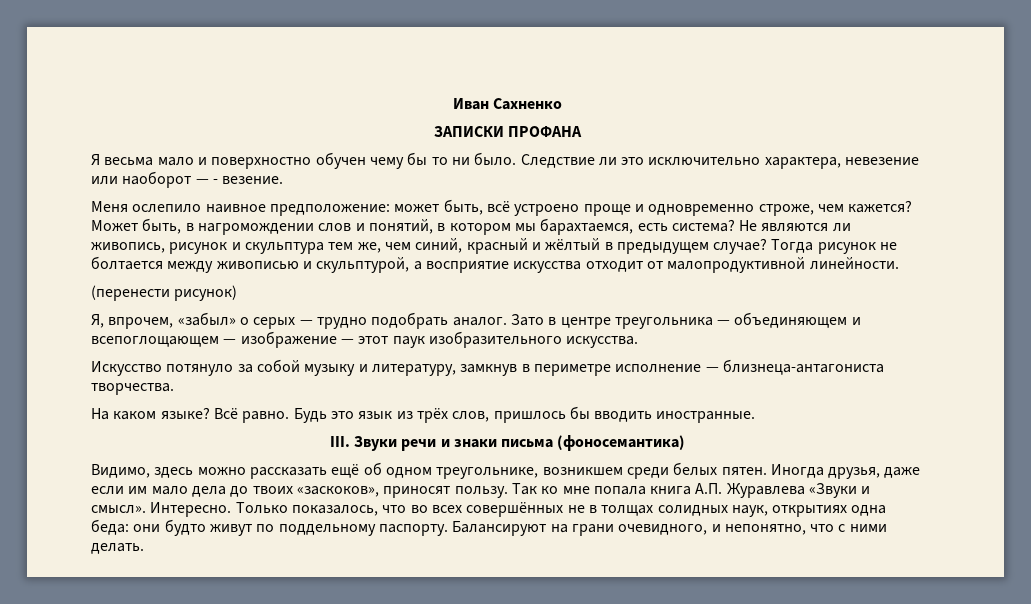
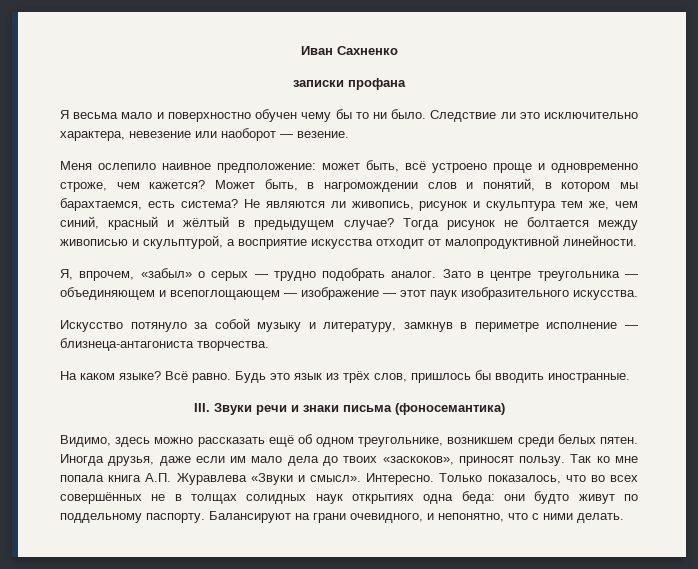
- ЗАПИСКИ ПРОФАНА
+ записки профана
- Следствие ли это исключительно характера, невезение или наоборот — - везение.
+ Следствие ли это исключительно характера, невезение или наоборот — везение.
- (перенести рисунок)
- Только показалось, что во всех совершённых не в толщах солидных наук, открытиях одна беда: они будто живут по поддельному паспорту.
+ Только показалось, что во всех совершённых не в толщах солидных наук открытиях одна беда: они будто живут по поддельному паспорту.

